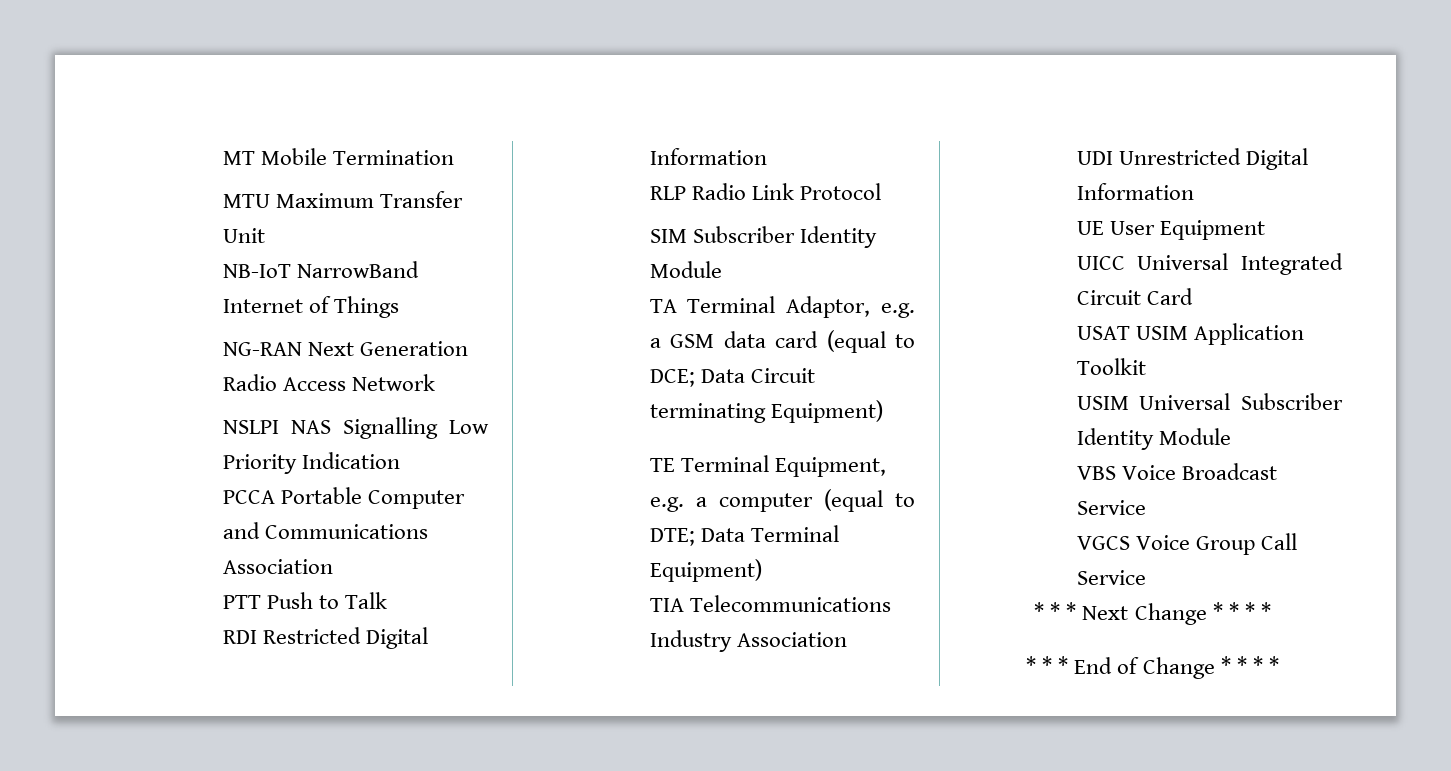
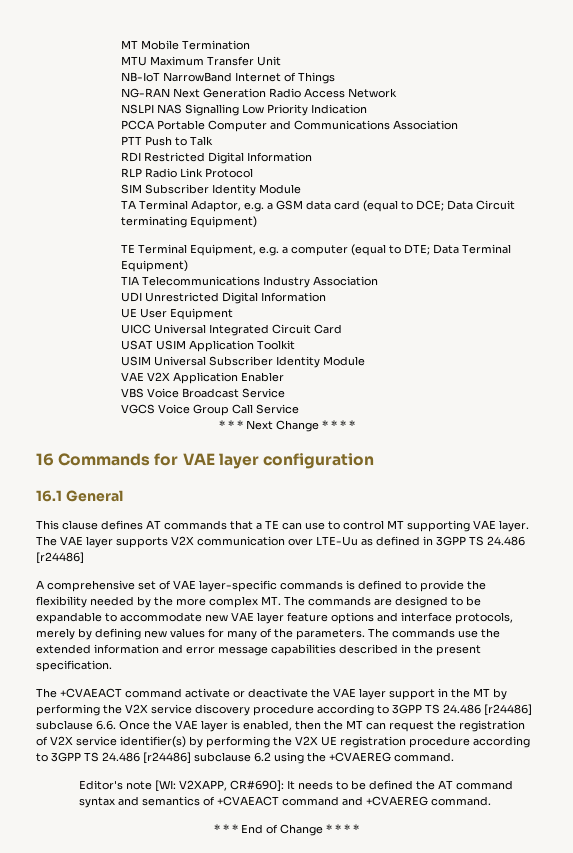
+ VAE V2X Application Enabler
+ 16 Commands for VAE layer configuration
+ 16.1 General
+ This clause defines AT commands that a TE can use to control MT supporting VAE layer. The VAE layer supports V2X communication over LTE-Uu as defined in 3GPP TS 24.486 [r24486]
+ A comprehensive set of VAE layer-specific commands is defined to provide the flexibility needed by the more complex MT. The commands are designed to be expandable to accommodate new VAE layer feature options and interface protocols, merely by defining new values for many of the parameters. The commands use the extended information and error message capabilities described in the present specification.
+ The +CVAEACT command activate or deactivate the VAE layer support in the MT by performing the V2X service discovery procedure according to 3GPP TS 24.486 [r24486] subclause 6.6. Once the VAE layer is enabled, then the MT can request the registration of V2X service identifier(s) by performing the V2X UE registration procedure according to 3GPP TS 24.486 [r24486] subclause 6.2 using the +CVAEREG command.
+ Editor's note [WI: V2XAPP, CR#690]: It needs to be defined the AT command syntax and semantics of +CVAEACT command and +CVAEREG command.

